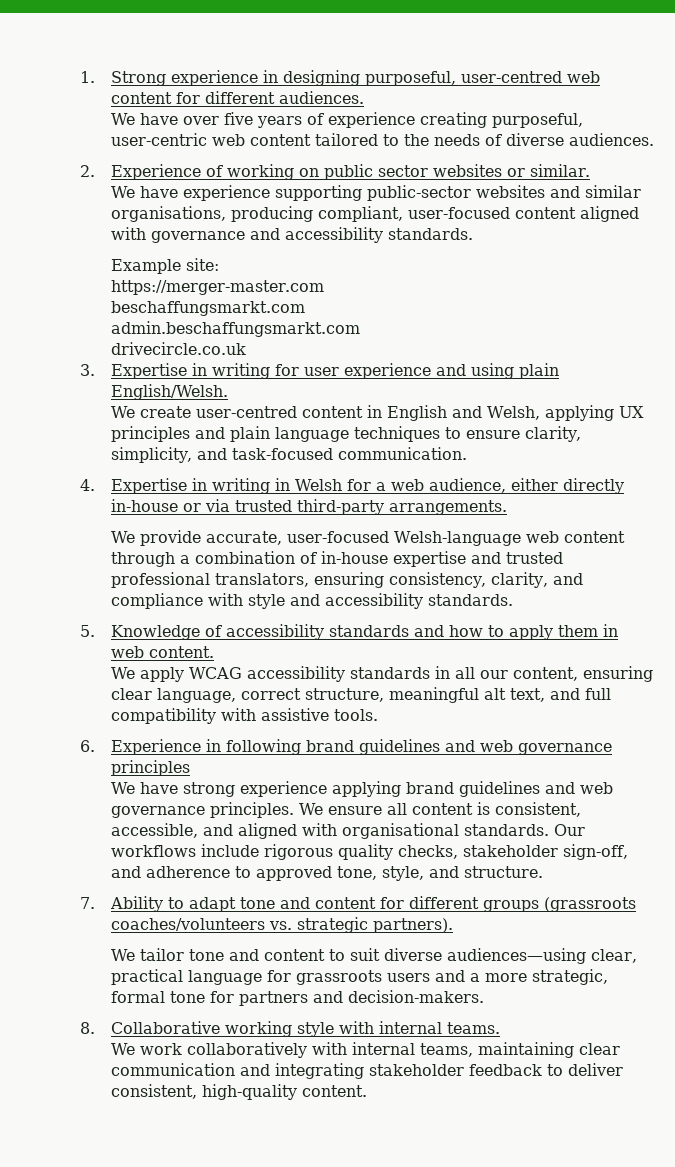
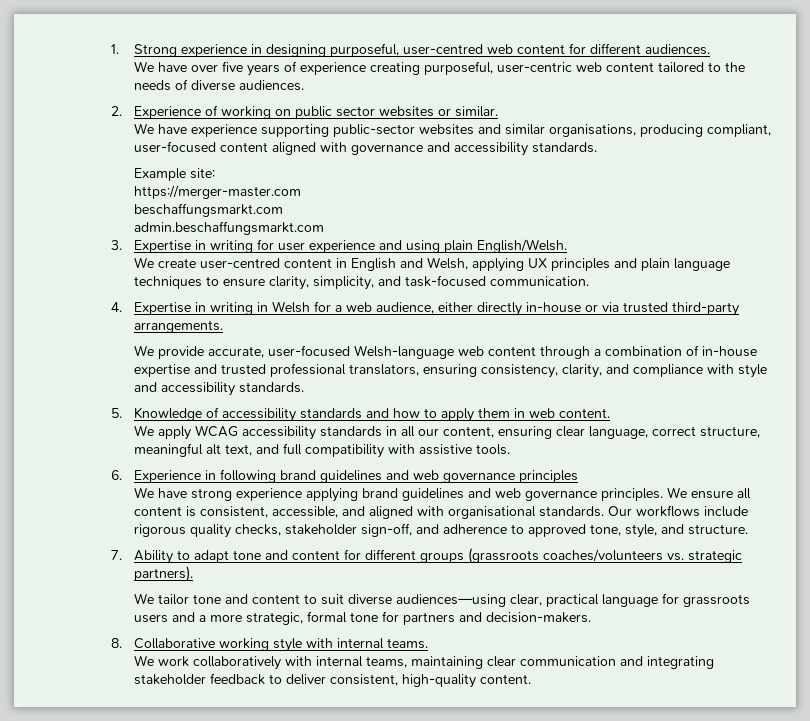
- drivecircle.co.uk

